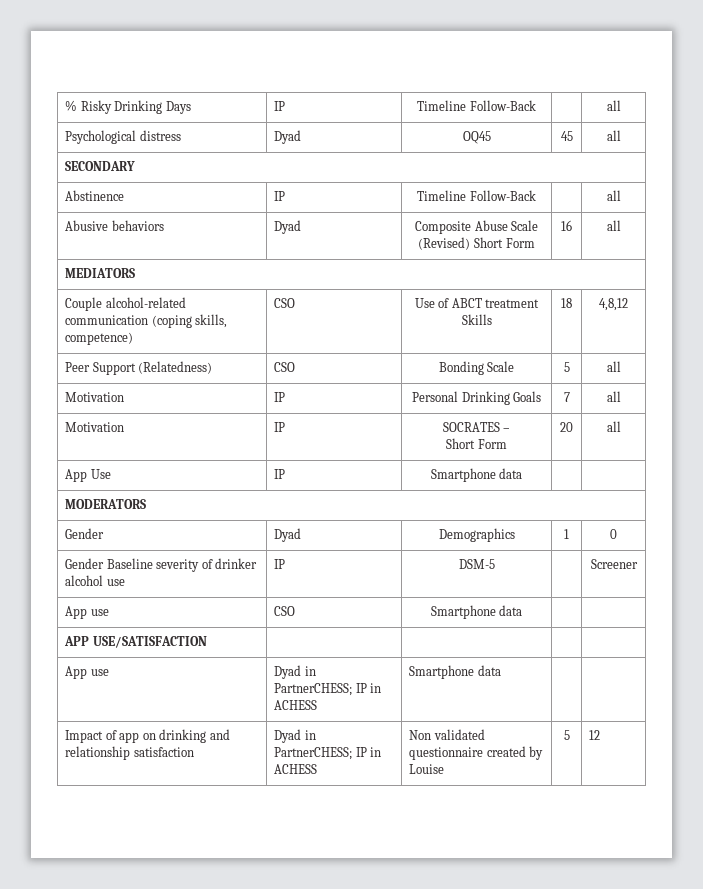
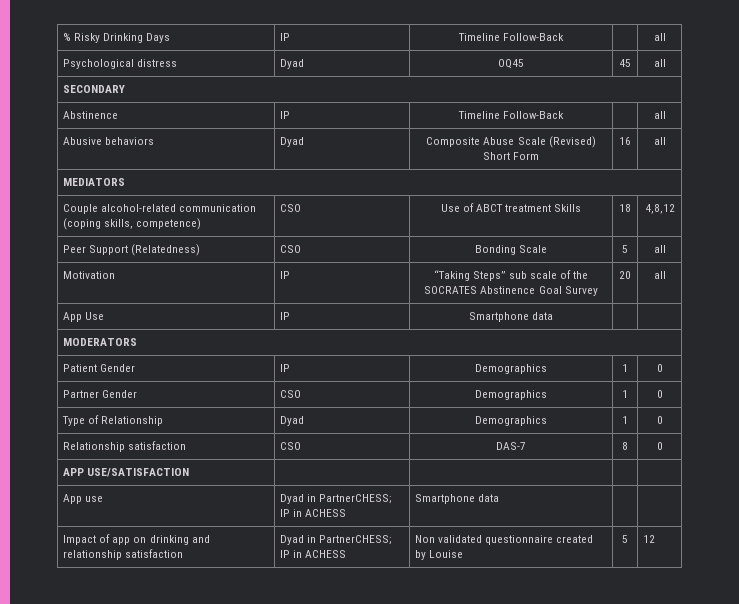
- Motivation | IP | Personal Drinking Goals | 7 | all
- Motivation | IP | SOCRATES –
- Short Form | 20 | all
+ Motivation | IP | “Taking Steps” sub scale of the SOCRATES Abstinence Goal Survey | 20 | all
- Gender | Dyad | Demographics | 1 | 0
- Gender Baseline severity of drinker alcohol use | IP | DSM-5 | | Screener
- App use | CSO | Smartphone data | |
+ Patient Gender | IP | Demographics | 1 | 0
+ Partner Gender | CSO | Demographics | 1 | 0
+ Type of Relationship | Dyad | Demographics | 1 | 0
+ Relationship satisfaction | CSO | DAS-7 | 8 | 0

